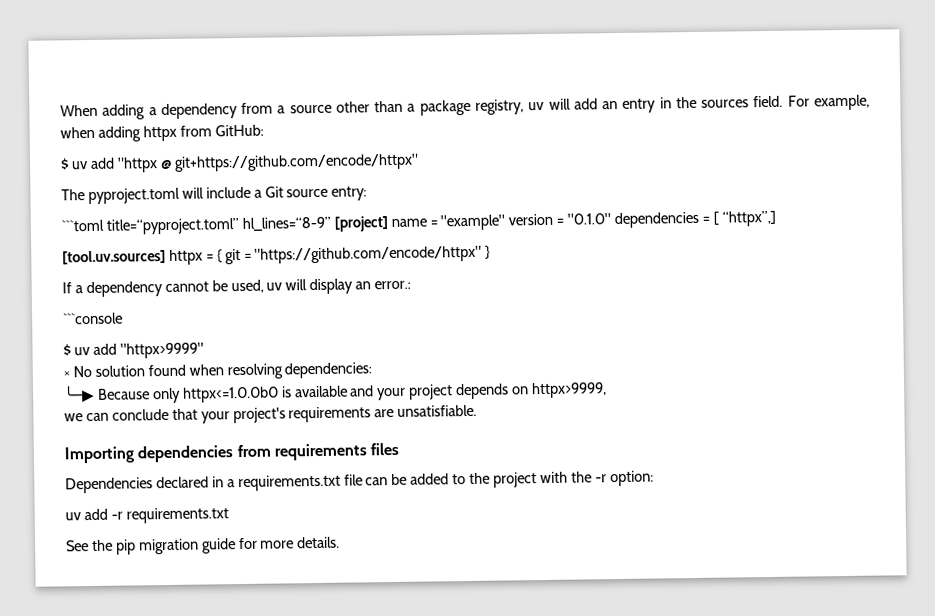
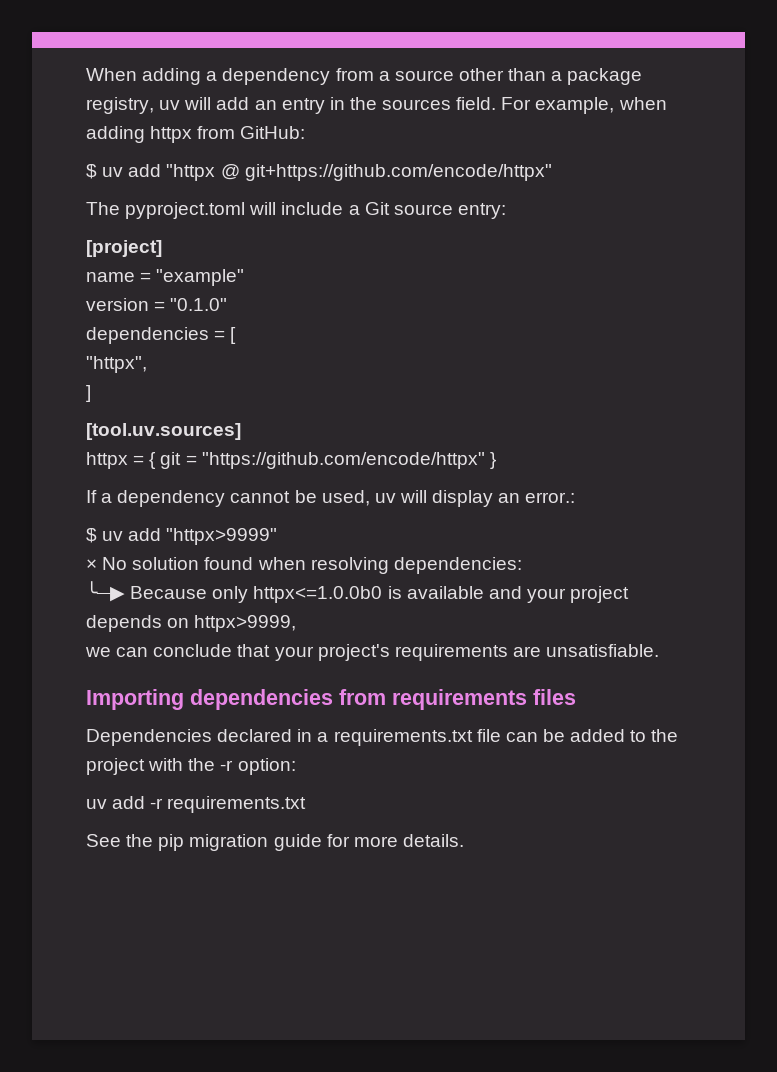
- ```toml title=“pyproject.toml” hl_lines=“8-9” [project] name = "example" version = "0.1.0" dependencies = [ “httpx”,]
+ [project]
+ name = "example"
+ version = "0.1.0"
+ dependencies = [
+ "httpx",
+ ]
- [tool.uv.sources] httpx = { git = "https://github.com/encode/httpx" }
+ [tool.uv.sources]
+ httpx = { git = "https://github.com/encode/httpx" }
- ```console

